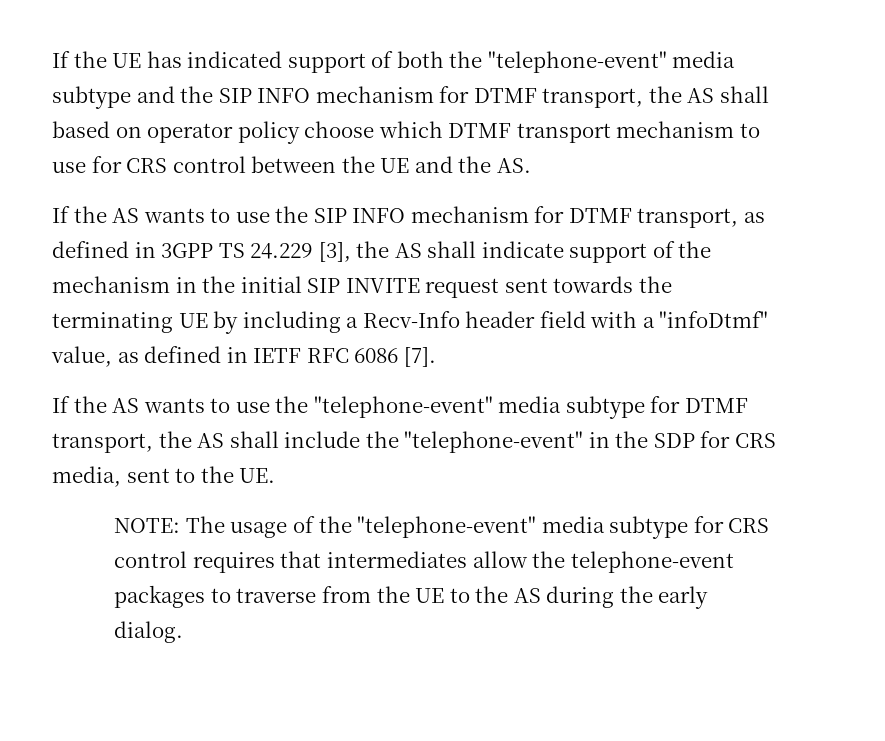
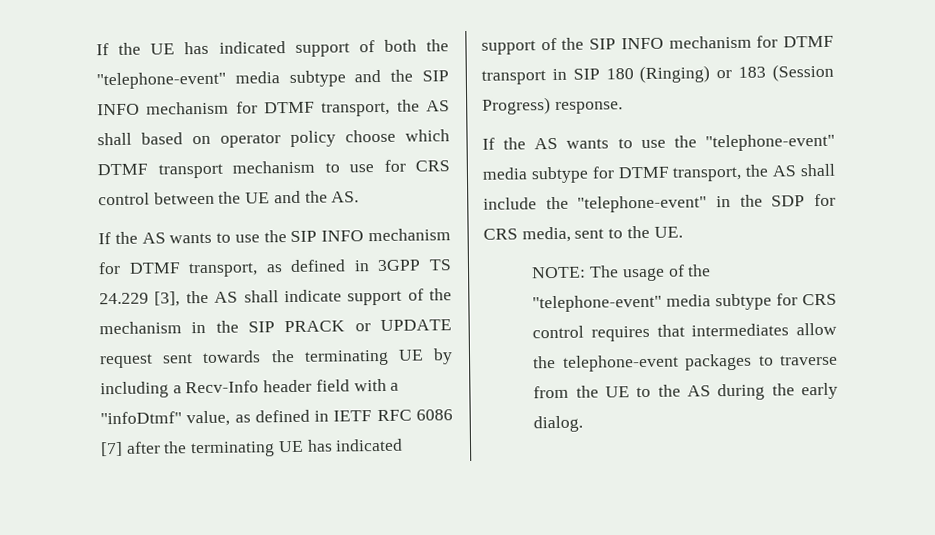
- If the AS wants to use the SIP INFO mechanism for DTMF transport, as defined in 3GPP TS 24.229 [3], the AS shall indicate support of the mechanism in the initial SIP INVITE request sent towards the terminating UE by including a Recv-Info header field with a "infoDtmf" value, as defined in IETF RFC 6086 [7].
+ If the AS wants to use the SIP INFO mechanism for DTMF transport, as defined in 3GPP TS 24.229 [3], the AS shall indicate support of the mechanism in the SIP PRACK or UPDATE request sent towards the terminating UE by including a Recv-Info header field with a "infoDtmf" value, as defined in IETF RFC 6086 [7] after the terminating UE has indicated support of the SIP INFO mechanism for DTMF transport in SIP 180 (Ringing) or 183 (Session Progress) response.

